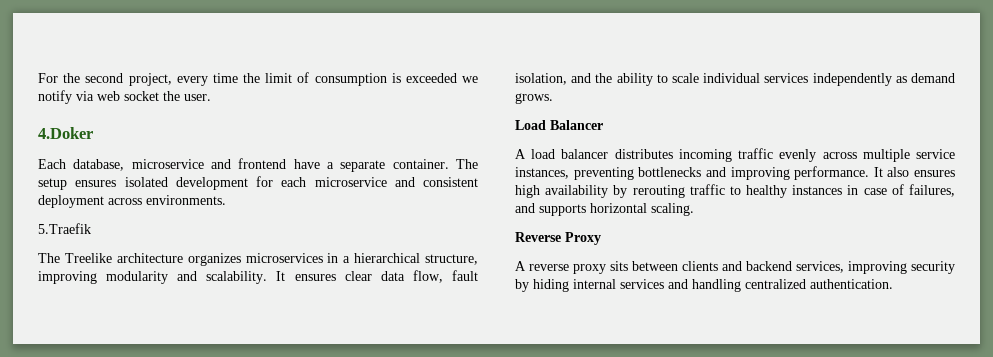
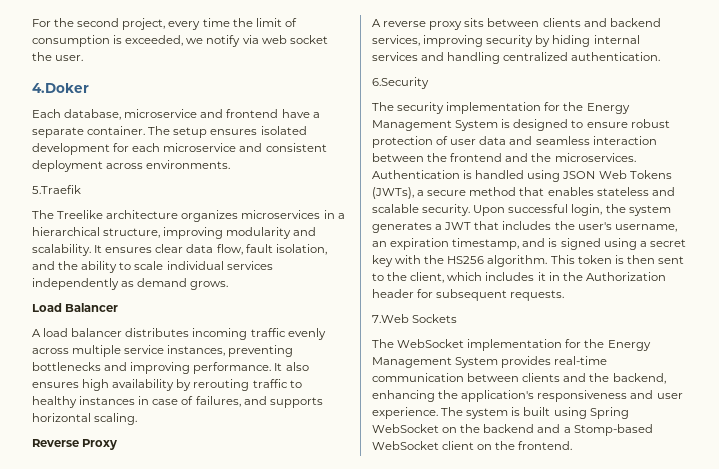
- For the second project, every time the limit of consumption is exceeded we notify via web socket the user.
+ For the second project, every time the limit of consumption is exceeded, we notify via web socket the user.
+ 6.Security
+ The security implementation for the Energy Management System is designed to ensure robust protection of user data and seamless interaction between the frontend and the microservices. Authentication is handled using JSON Web Tokens (JWTs), a secure method that enables stateless and scalable security. Upon successful login, the system generates a JWT that includes the user's username, an expiration timestamp, and is signed using a secret key with the HS256 algorithm. This token is then sent to the client, which includes it in the Authorization header for subsequent requests.
+ 7.Web Sockets
+ The WebSocket implementation for the Energy Management System provides real-time communication between clients and the backend, enhancing the application's responsiveness and user experience. The system is built using Spring WebSocket on the backend and a Stomp-based WebSocket client on the frontend.

